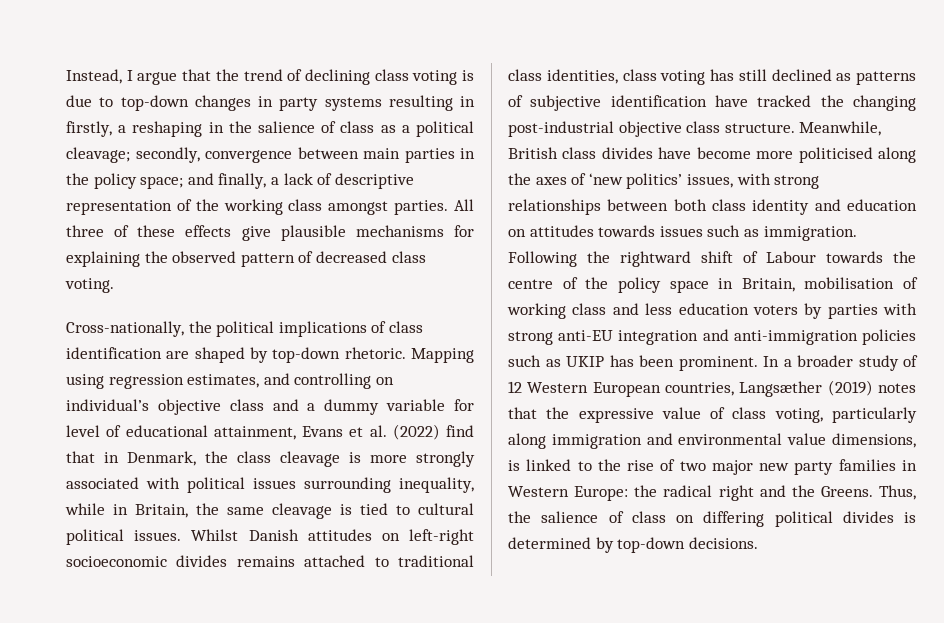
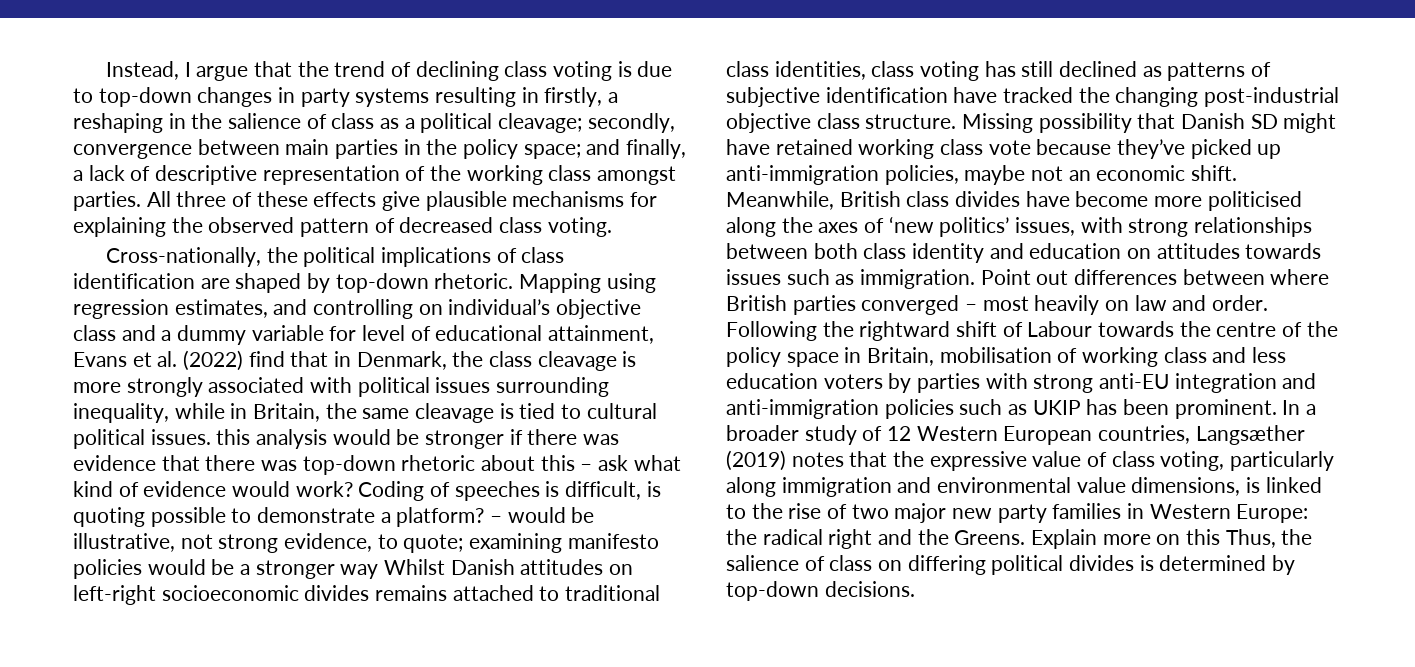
- Mapping using regression estimates, and controlling on individual’s objective class and a dummy variable for level of educational attainment, Evans et al. (2022) find that in Denmark, the class cleavage is more strongly associated with political issues surrounding inequality, while in Britain, the same cleavage is tied to cultural political issues. Whilst Danish attitudes on left-right socioeconomic divides remains attached to traditional class identities, class voting has still declined as patterns of subjective identification have tracked the changing post-industrial objective class structure.
+ Mapping using regression estimates, and controlling on individual’s objective class and a dummy variable for level of educational attainment, Evans et al. (2022) find that in Denmark, the class cleavage is more strongly associated with political issues surrounding inequality, while in Britain, the same cleavage is tied to cultural political issues. this analysis would be stronger if there was evidence that there was top-down rhetoric about this – ask what kind of evidence would work? Coding of speeches is difficult, is quoting possible to demonstrate a platform? – would be illustrative, not strong evidence, to quote; examining manifesto policies would be a stronger way Whilst Danish attitudes on left-right socioeconomic divides remains attached to traditional class identities, class voting has still declined as patterns of subjective identification have tracked the changing post-industrial objective class structure.
+ Missing possibility that Danish SD might have retained working class vote because they’ve picked up anti-immigration policies, maybe not an economic shift.
+ Point out differences between where British parties converged – most heavily on law and order.
- Thus, the salience of class on differing political divides is determined by top-down decisions.
+ Explain more on this Thus, the salience of class on differing political divides is determined by top-down decisions.

